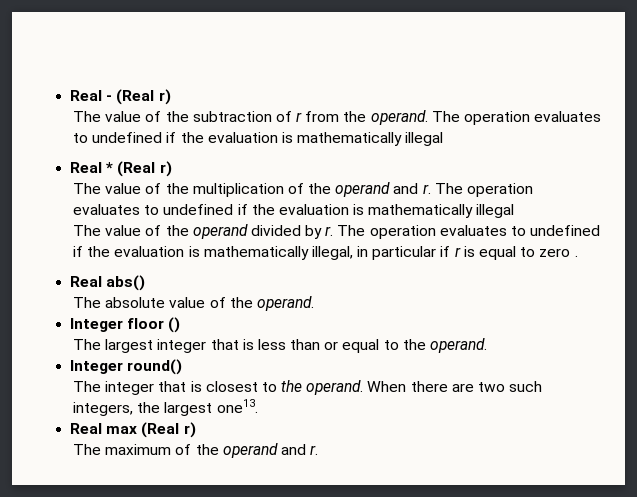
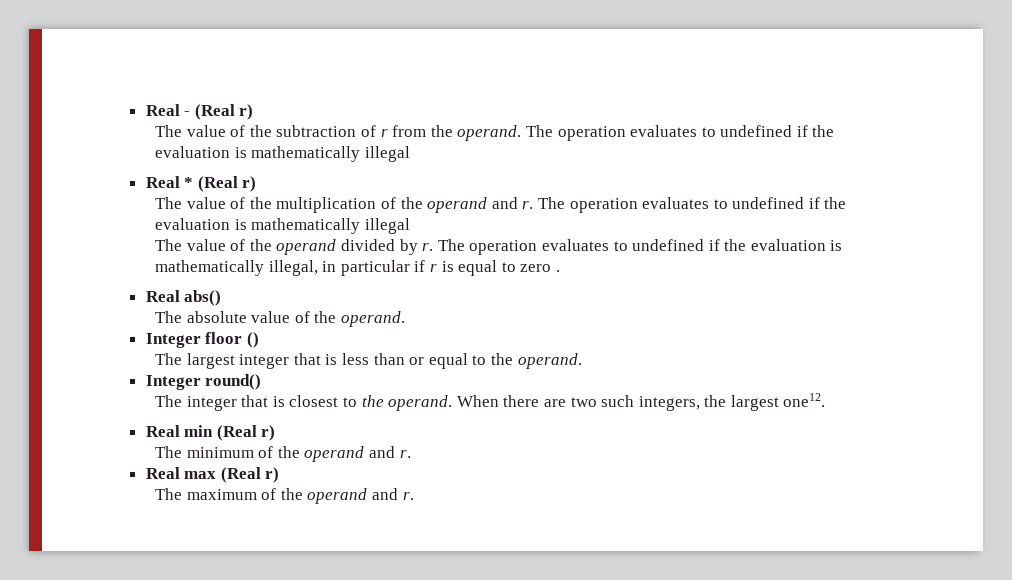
- When there are two such integers, the largest one13.
+ When there are two such integers, the largest one12.
+ Real min (Real r)
+ The minimum of the operand and r.

